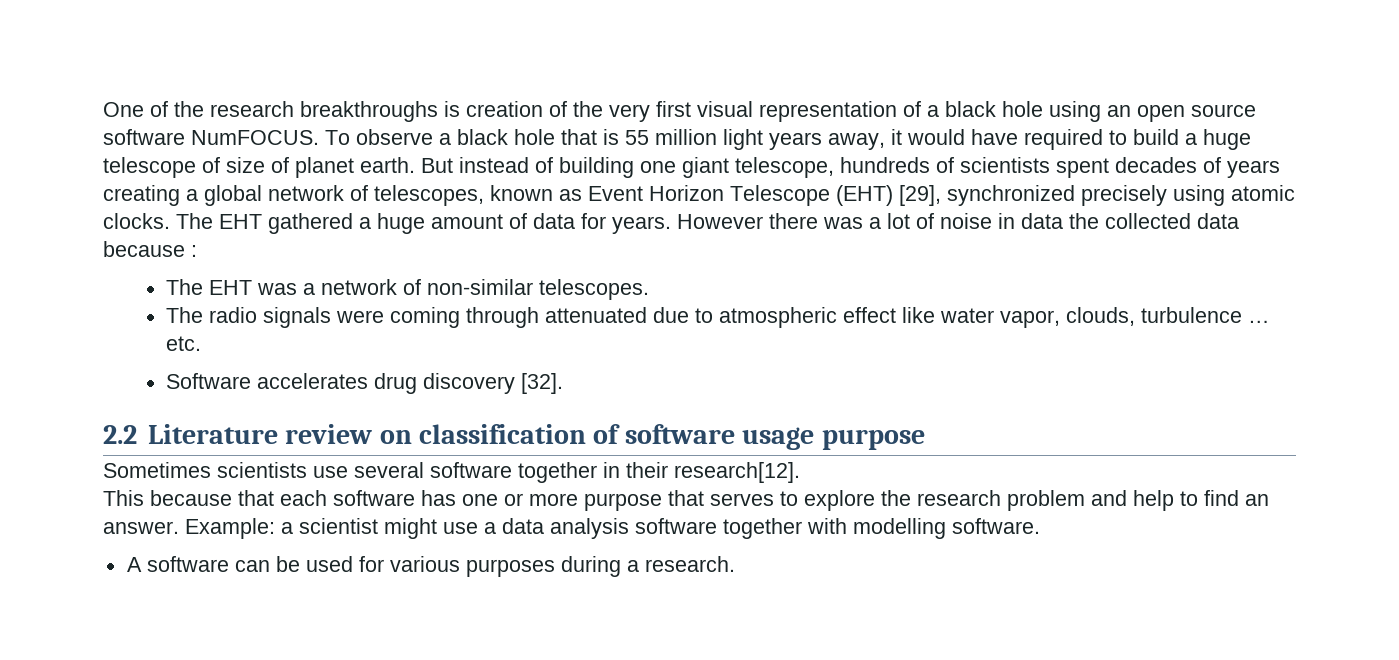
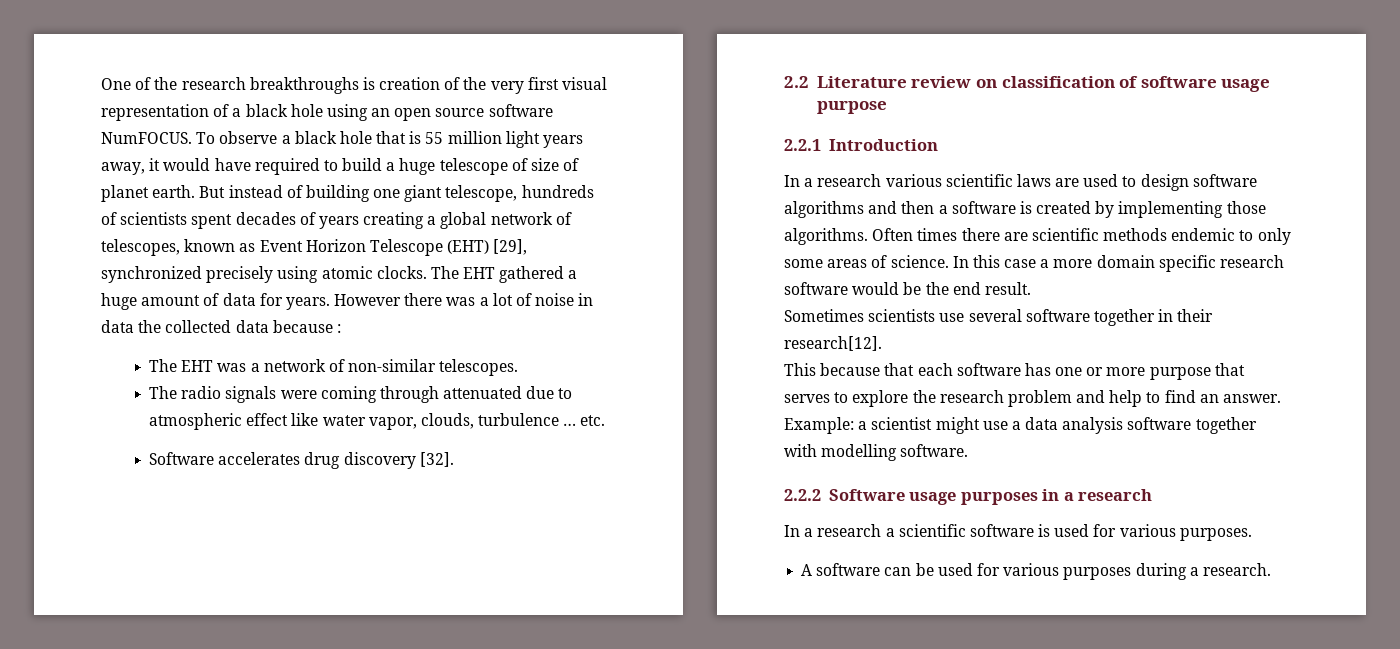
+ 2.2.1 Introduction
+ In a research various scientific laws are used to design software algorithms and then a software is created by implementing those algorithms. Often times there are scientific methods endemic to only some areas of science. In this case a more domain specific research software would be the end result.
+ 2.2.2 Software usage purposes in a research
+ In a research a scientific software is used for various purposes.

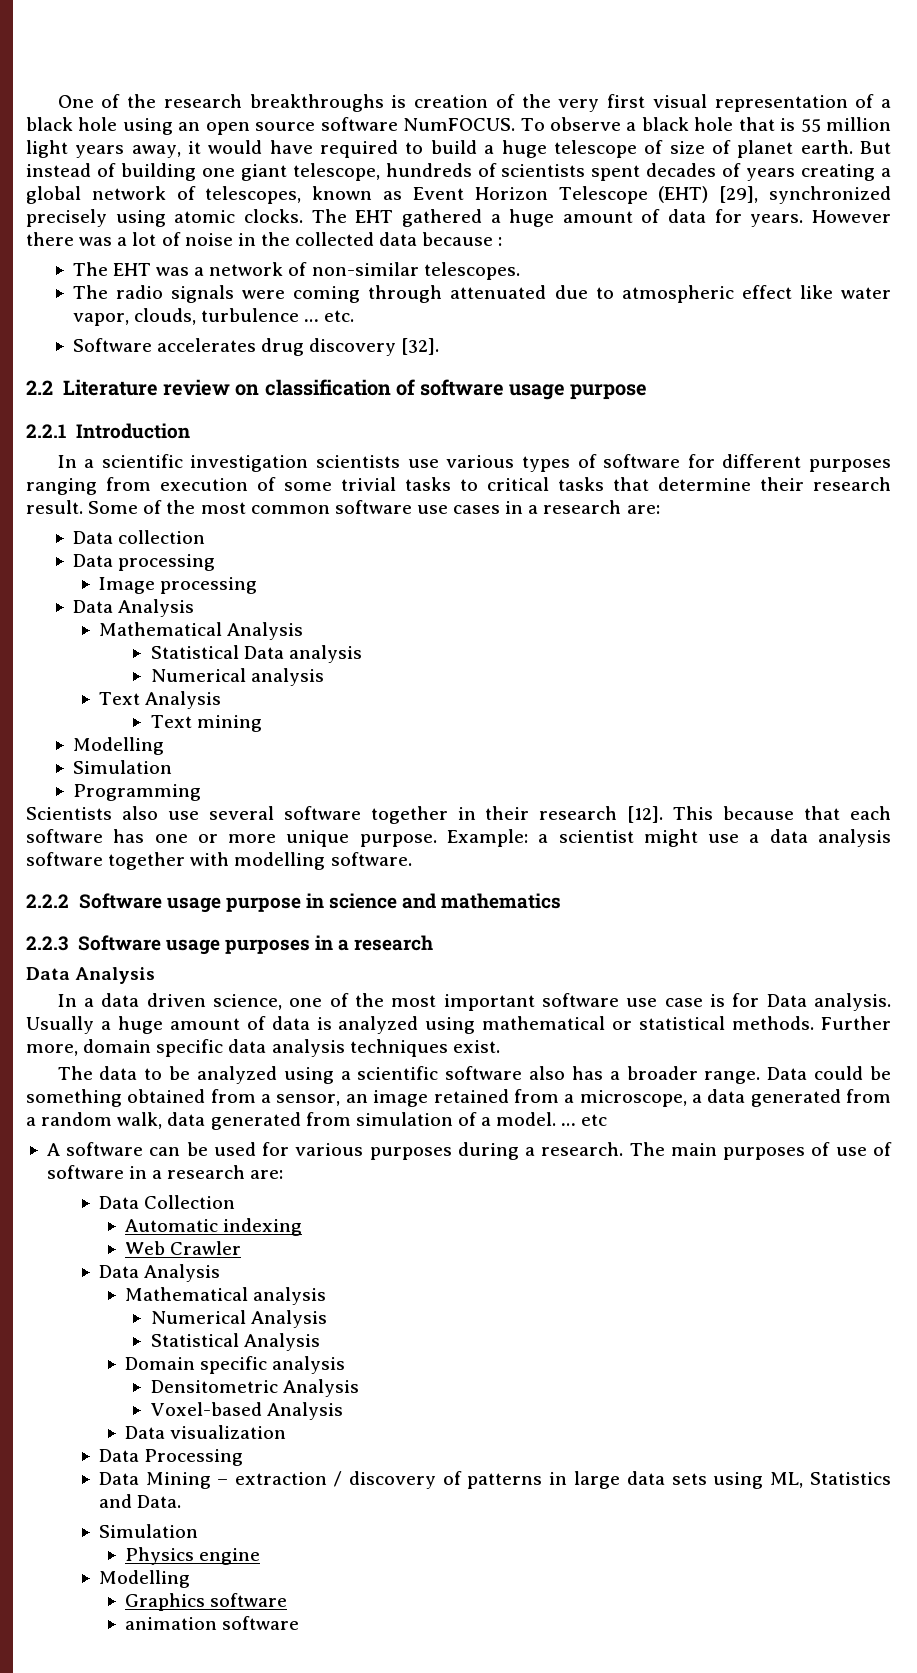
- However there was a lot of noise in data the collected data because :
+ However there was a lot of noise in the collected data because :
- In a research various scientific laws are used to design software algorithms and then a software is created by implementing those algorithms. Often times there are scientific methods endemic to only some areas of science. In this case a more domain specific research software would be the end result.
- Sometimes scientists use several software together in their research[12].
- This because that each software has one or more purpose that serves to explore the research problem and help to find an answer.
+ In a scientific investigation scientists use various types of software for different purposes ranging from execution of some trivial tasks to critical tasks that determine their research result. Some of the most common software use cases in a research are:
+ Data collection
+ Data processing
+ Image processing
+ Data Analysis
+ Mathematical Analysis
+ Statistical Data analysis
+ Numerical analysis
+ Text Analysis
+ Text mining
+ Modelling
+ Simulation
+ Programming
+ Scientists also use several software together in their research [12]. This because that each software has one or more unique purpose.
- 2.2.2 Software usage purposes in a research
- In a research a scientific software is used for various purposes.
+ 2.2.2 Software usage purpose in science and mathematics
+ 2.2.3 Software usage purposes in a research
+ Data Analysis
+ In a data driven science, one of the most important software use case is for Data analysis. Usually a huge amount of data is analyzed using mathematical or statistical methods. Further more, domain specific data analysis techniques exist.
+ The data to be analyzed using a scientific software also has a broader range. Data could be something obtained from a sensor, an image retained from a microscope, a data generated from a random walk, data generated from simulation of a model. … etc
+ The main purposes of use of software in a research are:
+ Data Collection
+ Automatic indexing
+ Web Crawler
+ Data Analysis
+ Mathematical analysis
+ Numerical Analysis
+ Statistical Analysis
+ Domain specific analysis
+ Densitometric Analysis
+ Voxel-based Analysis
+ Data visualization
+ Data Processing
+ Data Mining – extraction / discovery of patterns in large data sets using ML, Statistics and Data.
+ Simulation
+ Physics engine
+ Modelling
+ Graphics software
+ animation software

